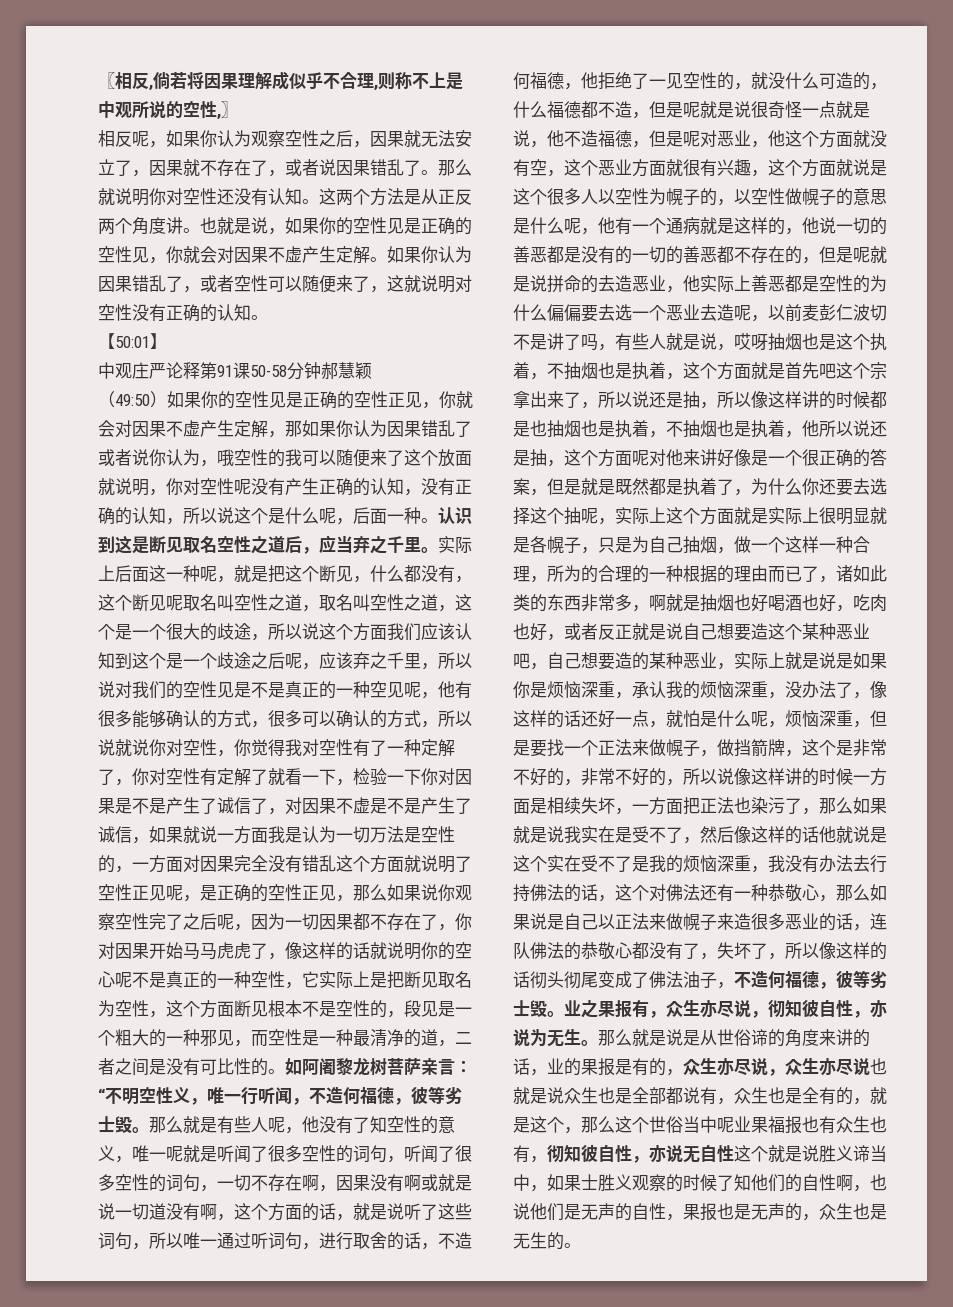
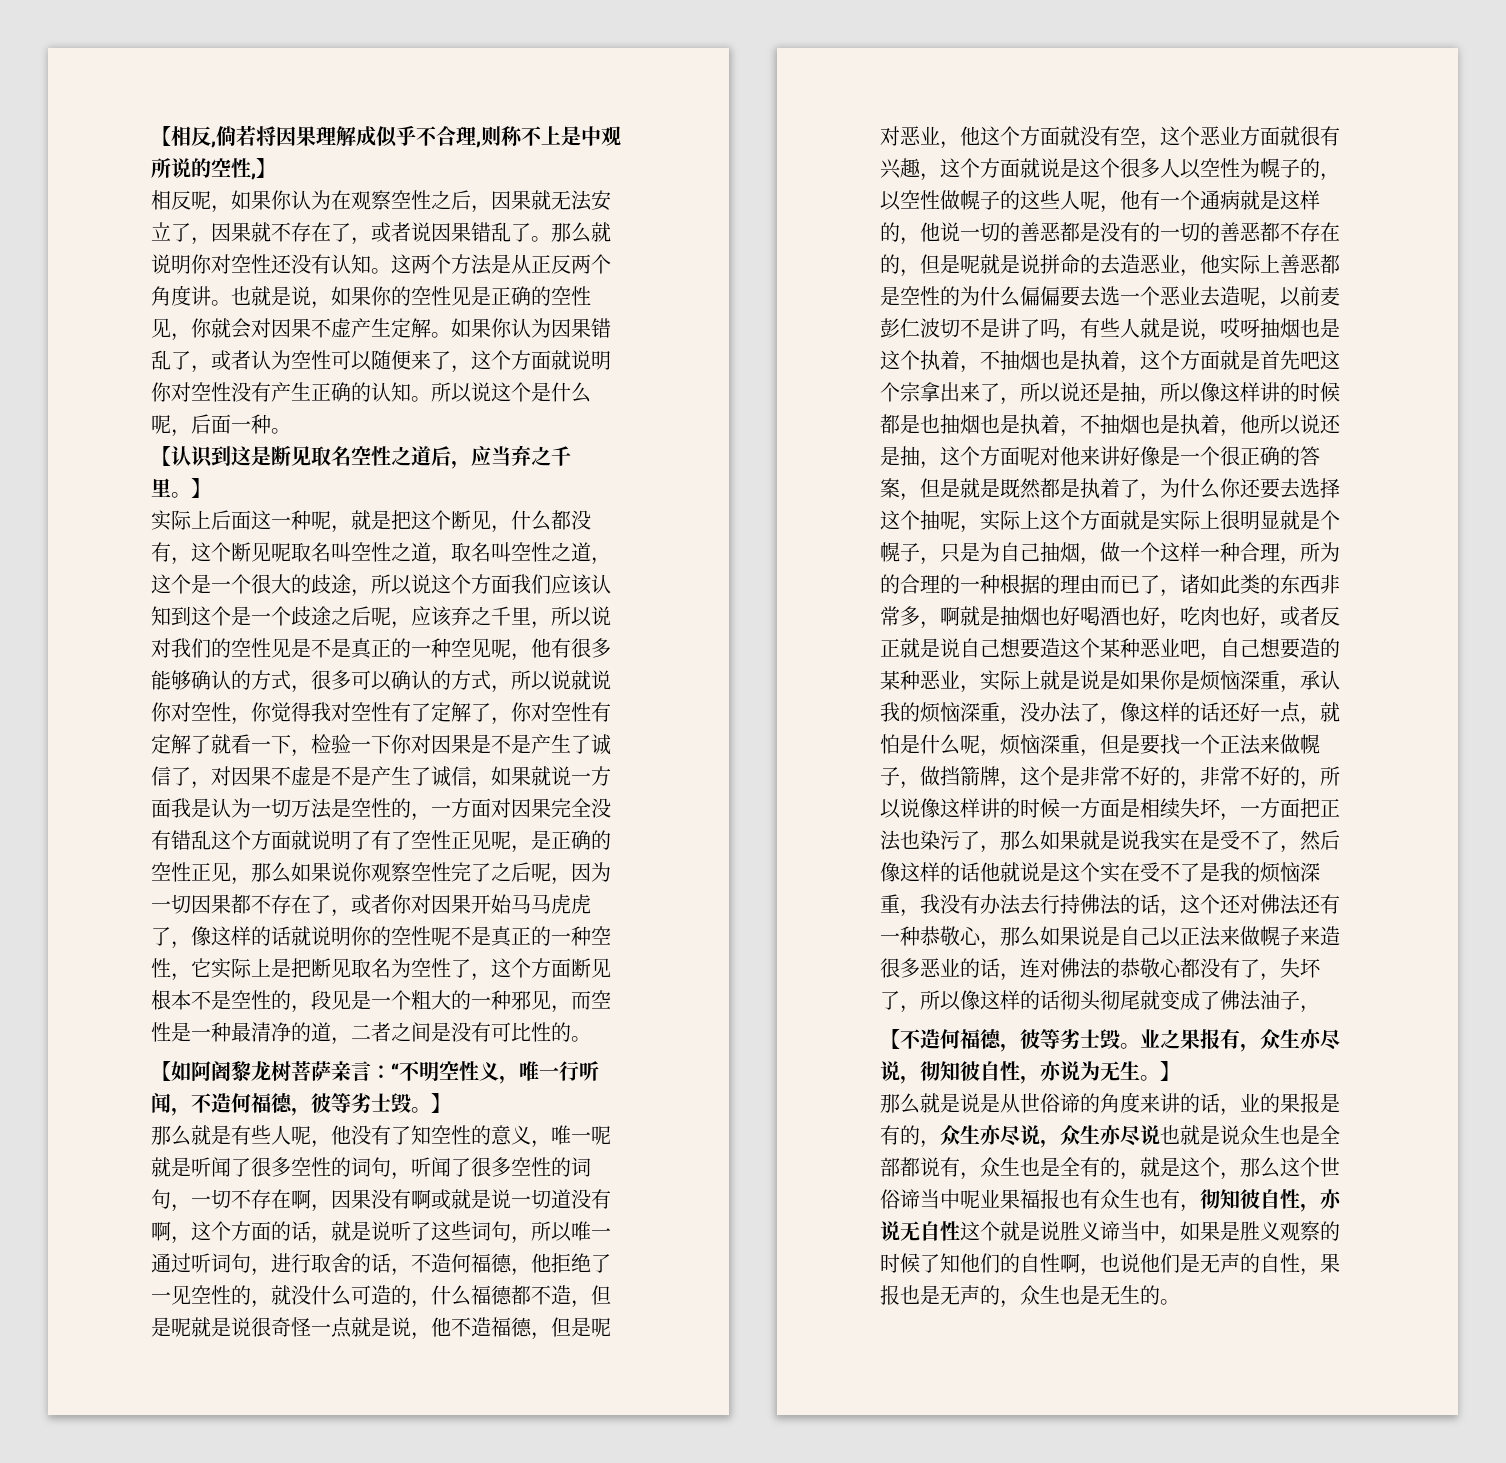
- 〖相反,倘若将因果理解成似乎不合理,则称不上是中观所说的空性,〗
+ 【相反,倘若将因果理解成似乎不合理,则称不上是中观所说的空性,】
- 相反呢，如果你认为观察空性之后，因果就无法安立了，因果就不存在了，或者说因果错乱了。
+ 相反呢，如果你认为在观察空性之后，因果就无法安立了，因果就不存在了，或者说因果错乱了。
- 如果你认为因果错乱了，或者空性可以随便来了，这就说明对空性没有正确的认知。
- 【50:01】
- 中观庄严论释第91课50-58分钟郝慧颖
- （49:50）如果你的空性见是正确的空性正见，你就会对因果不虚产生定解，那如果你认为因果错乱了或者说你认为，哦空性的我可以随便来了这个放面就说明，你对空性呢没有产生正确的认知，没有正确的认知，所以说这个是什么呢，后面一种。认识到这是断见取名空性之道后，应当弃之千里。实际上后面这一种呢，就是把这个断见，什么都没有，这个断见呢取名叫空性之道，取名叫空性之道，这个是一个很大的歧途，所以说这个方面我们应该认知到这个是一个歧途之后呢，应该弃之千里，所以说对我们的空性见是不是真正的一种空见呢，他有很多能够确认的方式，很多可以确认的方式，所以说就说你对空性，你觉得我对空性有了一种定解了，你对空性有定解了就看一下，检验一下你对因果是不是产生了诚信了，对因果不虚是不是产生了诚信，如果就说一方面我是认为一切万法是空性的，一方面对因果完全没有错乱这个方面就说明了空性正见呢，是正确的空性正见，那么如果说你观察空性完了之后呢，因为一切因果都不存在了，你对因果开始马马虎虎了，像这样的话就说明你的空心呢不是真正的一种空性，它实际上是把断见取名为空性，这个方面断见根本不是空性的，段见是一个粗大的一种邪见，而空性是一种最清净的道，二者之间是没有可比性的。如阿阇黎龙树菩萨亲言：
+ 如果你认为因果错乱了，或者认为空性可以随便来了，这个方面就说明你对空性没有产生正确的认知。所以说这个是什么呢，后面一种。
+ 【认识到这是断见取名空性之道后，应当弃之千里。】
+ 实际上后面这一种呢，就是把这个断见，什么都没有，这个断见呢取名叫空性之道，取名叫空性之道，这个是一个很大的歧途，所以说这个方面我们应该认知到这个是一个歧途之后呢，应该弃之千里，所以说对我们的空性见是不是真正的一种空见呢，他有很多能够确认的方式，很多可以确认的方式，所以说就说你对空性，你觉得我对空性有了定解了，你对空性有定解了就看一下，检验一下你对因果是不是产生了诚信了，对因果不虚是不是产生了诚信，如果就说一方面我是认为一切万法是空性的，一方面对因果完全没有错乱这个方面就说明了有了空性正见呢，是正确的空性正见，那么如果说你观察空性完了之后呢，因为一切因果都不存在了，或者你对因果开始马马虎虎了，像这样的话就说明你的空性呢不是真正的一种空性，它实际上是把断见取名为空性了，这个方面断见根本不是空性的，段见是一个粗大的一种邪见，而空性是一种最清净的道，二者之间是没有可比性的。
+ 【如阿阇黎龙树菩萨亲言：
- “不明空性义，唯一行听闻，不造何福德，彼等劣士毁。那么就是有些人呢，他没有了知空性的意义，唯一呢就是听闻了很多空性的词句，听闻了很多空性的词句，一切不存在啊，因果没有啊或就是说一切道没有啊，这个方面的话，就是说听了这些词句，所以唯一通过听词句，进行取舍的话，不造何福德，他拒绝了一见空性的，就没什么可造的，什么福德都不造，但是呢就是说很奇怪一点就是说，他不造福德，但是呢对恶业，他这个方面就没有空，这个恶业方面就很有兴趣，这个方面就说是这个很多人以空性为幌子的，以空性做幌子的意思是什么呢，他有一个通病就是这样的，他说一切的善恶都是没有的一切的善恶都不存在的，但是呢就是说拼命的去造恶业，他实际上善恶都是空性的为什么偏偏要去选一个恶业去造呢，以前麦彭仁波切不是讲了吗，有些人就是说，哎呀抽烟也是这个执着，不抽烟也是执着，这个方面就是首先吧这个宗拿出来了，所以说还是抽，所以像这样讲的时候都是也抽烟也是执着，不抽烟也是执着，他所以说还是抽，这个方面呢对他来讲好像是一个很正确的答案，但是就是既然都是执着了，为什么你还要去选择这个抽呢，实际上这个方面就是实际上很明显就是各幌子，只是为自己抽烟，做一个这样一种合理，所为的合理的一种根据的理由而已了，诸如此类的东西非常多，啊就是抽烟也好喝酒也好，吃肉也好，或者反正就是说自己想要造这个某种恶业吧，自己想要造的某种恶业，实际上就是说是如果你是烦恼深重，承认我的烦恼深重，没办法了，像这样的话还好一点，就怕是什么呢，烦恼深重，但是要找一个正法来做幌子，做挡箭牌，这个是非常不好的，非常不好的，所以说像这样讲的时候一方面是相续失坏，一方面把正法也染污了，那么如果就是说我实在是受不了，然后像这样的话他就说是这个实在受不了是我的烦恼深重，我没有办法去行持佛法的话，这个对佛法还有一种恭敬心，那么如果说是自己以正法来做幌子来造很多恶业的话，连队佛法的恭敬心都没有了，失坏了，所以像这样的话彻头彻尾变成了佛法油子，不造何福德，彼等劣士毁。
+ “不明空性义，唯一行听闻，不造何福德，彼等劣士毁。】
+ 那么就是有些人呢，他没有了知空性的意义，唯一呢就是听闻了很多空性的词句，听闻了很多空性的词句，一切不存在啊，因果没有啊或就是说一切道没有啊，这个方面的话，就是说听了这些词句，所以唯一通过听词句，进行取舍的话，不造何福德，他拒绝了一见空性的，就没什么可造的，什么福德都不造，但是呢就是说很奇怪一点就是说，他不造福德，但是呢对恶业，他这个方面就没有空，这个恶业方面就很有兴趣，这个方面就说是这个很多人以空性为幌子的，以空性做幌子的这些人呢，他有一个通病就是这样的，他说一切的善恶都是没有的一切的善恶都不存在的，但是呢就是说拼命的去造恶业，他实际上善恶都是空性的为什么偏偏要去选一个恶业去造呢，以前麦彭仁波切不是讲了吗，有些人就是说，哎呀抽烟也是这个执着，不抽烟也是执着，这个方面就是首先吧这个宗拿出来了，所以说还是抽，所以像这样讲的时候都是也抽烟也是执着，不抽烟也是执着，他所以说还是抽，这个方面呢对他来讲好像是一个很正确的答案，但是就是既然都是执着了，为什么你还要去选择这个抽呢，实际上这个方面就是实际上很明显就是个幌子，只是为自己抽烟，做一个这样一种合理，所为的合理的一种根据的理由而已了，诸如此类的东西非常多，啊就是抽烟也好喝酒也好，吃肉也好，或者反正就是说自己想要造这个某种恶业吧，自己想要造的某种恶业，实际上就是说是如果你是烦恼深重，承认我的烦恼深重，没办法了，像这样的话还好一点，就怕是什么呢，烦恼深重，但是要找一个正法来做幌子，做挡箭牌，这个是非常不好的，非常不好的，所以说像这样讲的时候一方面是相续失坏，一方面把正法也染污了，那么如果就是说我实在是受不了，然后像这样的话他就说是这个实在受不了是我的烦恼深重，我没有办法去行持佛法的话，这个还对佛法还有一种恭敬心，那么如果说是自己以正法来做幌子来造很多恶业的话，连对佛法的恭敬心都没有了，失坏了，所以像这样的话彻头彻尾就变成了佛法油子，
+ 【不造何福德，彼等劣士毁。
- 业之果报有，众生亦尽说，彻知彼自性，亦说为无生。那么就是说是从世俗谛的角度来讲的话，业的果报是有的，众生亦尽说，众生亦尽说也就是说众生也是全部都说有，众生也是全有的，就是这个，那么这个世俗当中呢业果福报也有众生也有，彻知彼自性，亦说无自性这个就是说胜义谛当中，如果士胜义观察的时候了知他们的自性啊，也说他们是无声的自性，果报也是无声的，众生也是无生的。
+ 业之果报有，众生亦尽说，彻知彼自性，亦说为无生。】
+ 那么就是说是从世俗谛的角度来讲的话，业的果报是有的，众生亦尽说，众生亦尽说也就是说众生也是全部都说有，众生也是全有的，就是这个，那么这个世俗谛当中呢业果福报也有众生也有，彻知彼自性，亦说无自性这个就是说胜义谛当中，如果是胜义观察的时候了知他们的自性啊，也说他们是无声的自性，果报也是无声的，众生也是无生的。

